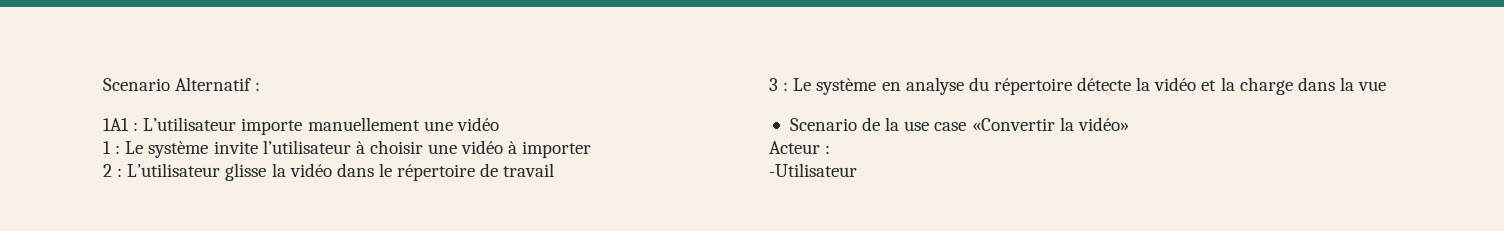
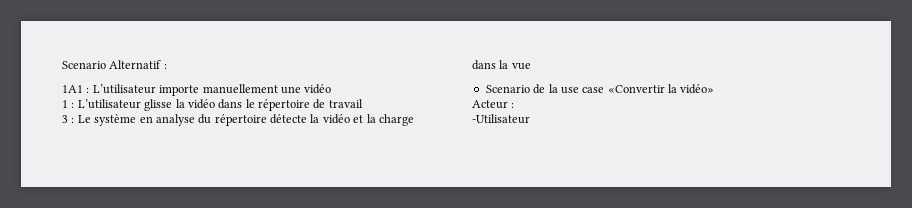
- 1 : Le système invite l’utilisateur à choisir une vidéo à importer
- 2 : L’utilisateur glisse la vidéo dans le répertoire de travail
+ 1 : L’utilisateur glisse la vidéo dans le répertoire de travail

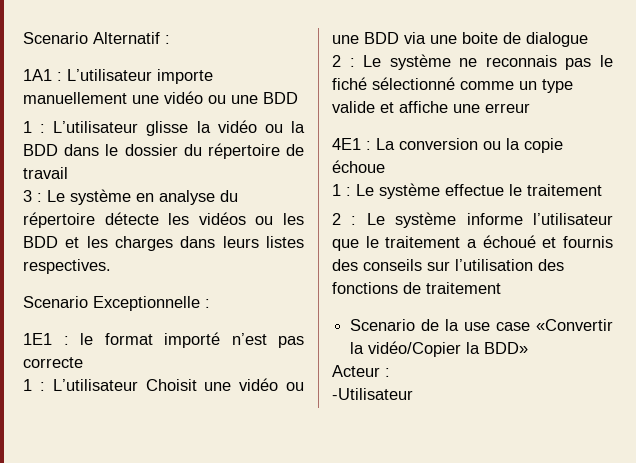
- 1A1 : L’utilisateur importe manuellement une vidéo
+ 1A1 : L’utilisateur importe manuellement une vidéo ou une BDD
- 1 : L’utilisateur glisse la vidéo dans le répertoire de travail
+ 1 : L’utilisateur glisse la vidéo ou la BDD dans le dossier du répertoire de travail
- 3 : Le système en analyse du répertoire détecte la vidéo et la charge dans la vue
+ 3 : Le système en analyse du répertoire détecte les vidéos ou les BDD et les charges dans leurs listes respectives.
+ Scenario Exceptionnelle :
+ 1E1 : le format importé n’est pas correcte
+ 1 : L’utilisateur Choisit une vidéo ou une BDD via une boite de dialogue
+ 2 : Le système ne reconnais pas le fiché sélectionné comme un type valide et affiche une erreur
+ 4E1 : La conversion ou la copie échoue
+ 1 : Le système effectue le traitement
+ 2 : Le système informe l’utilisateur que le traitement a échoué et fournis des conseils sur l’utilisation des fonctions de traitement
- Scenario de la use case «Convertir la vidéo»
+ Scenario de la use case «Convertir la vidéo/Copier la BDD»

